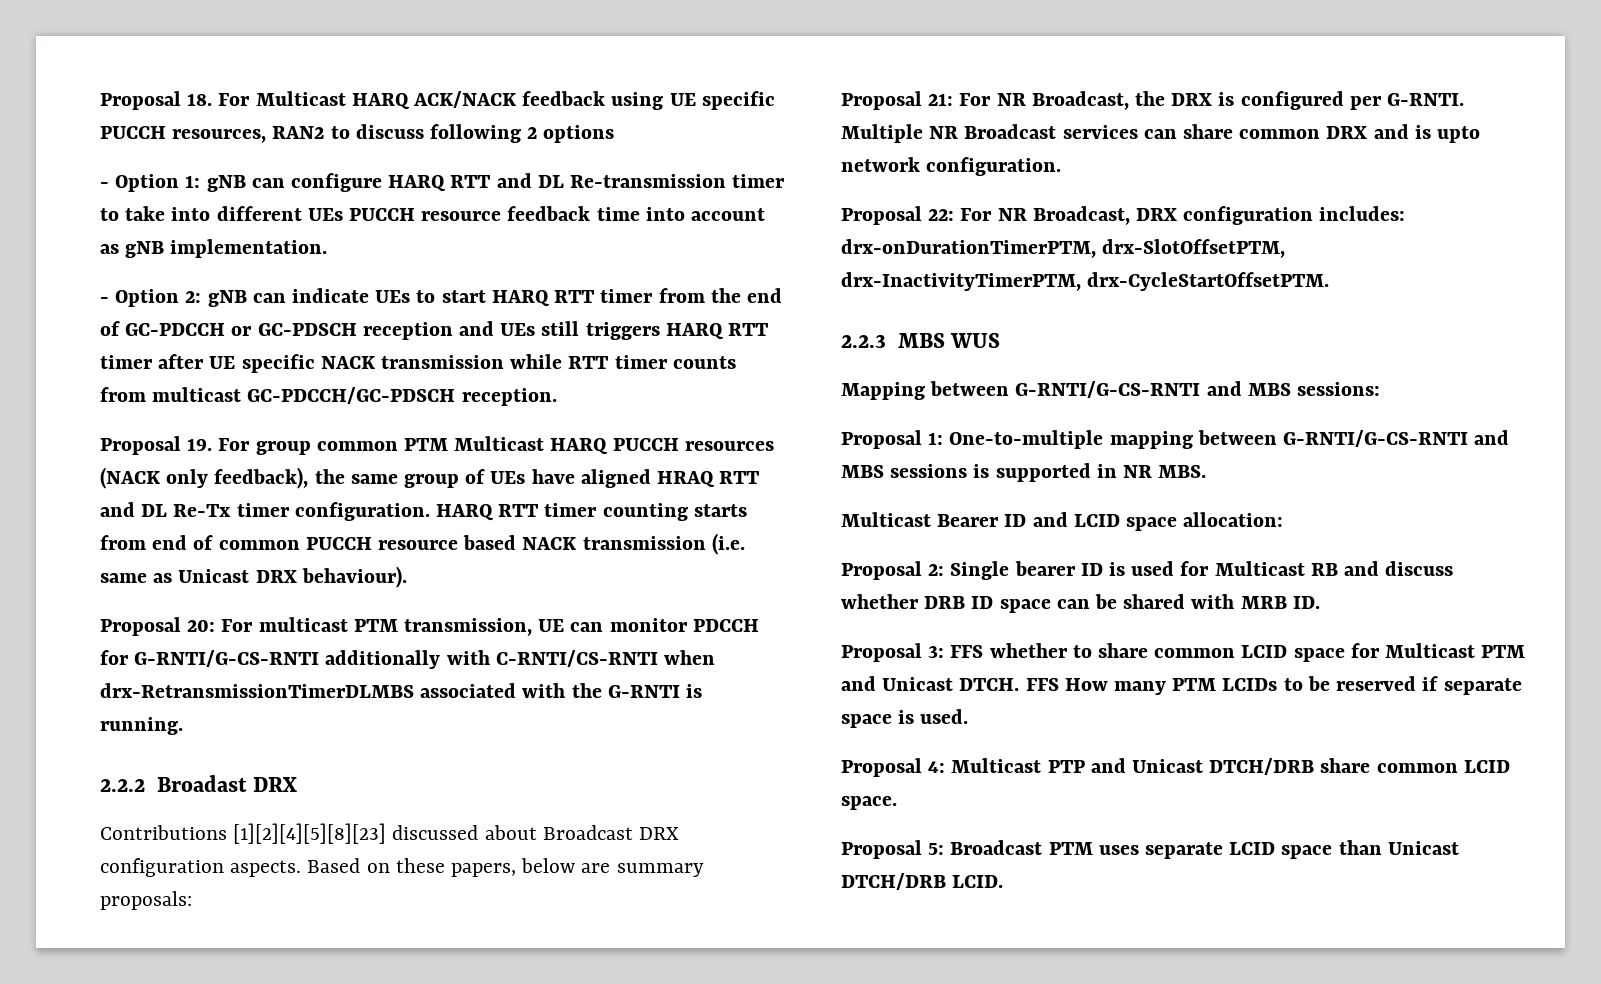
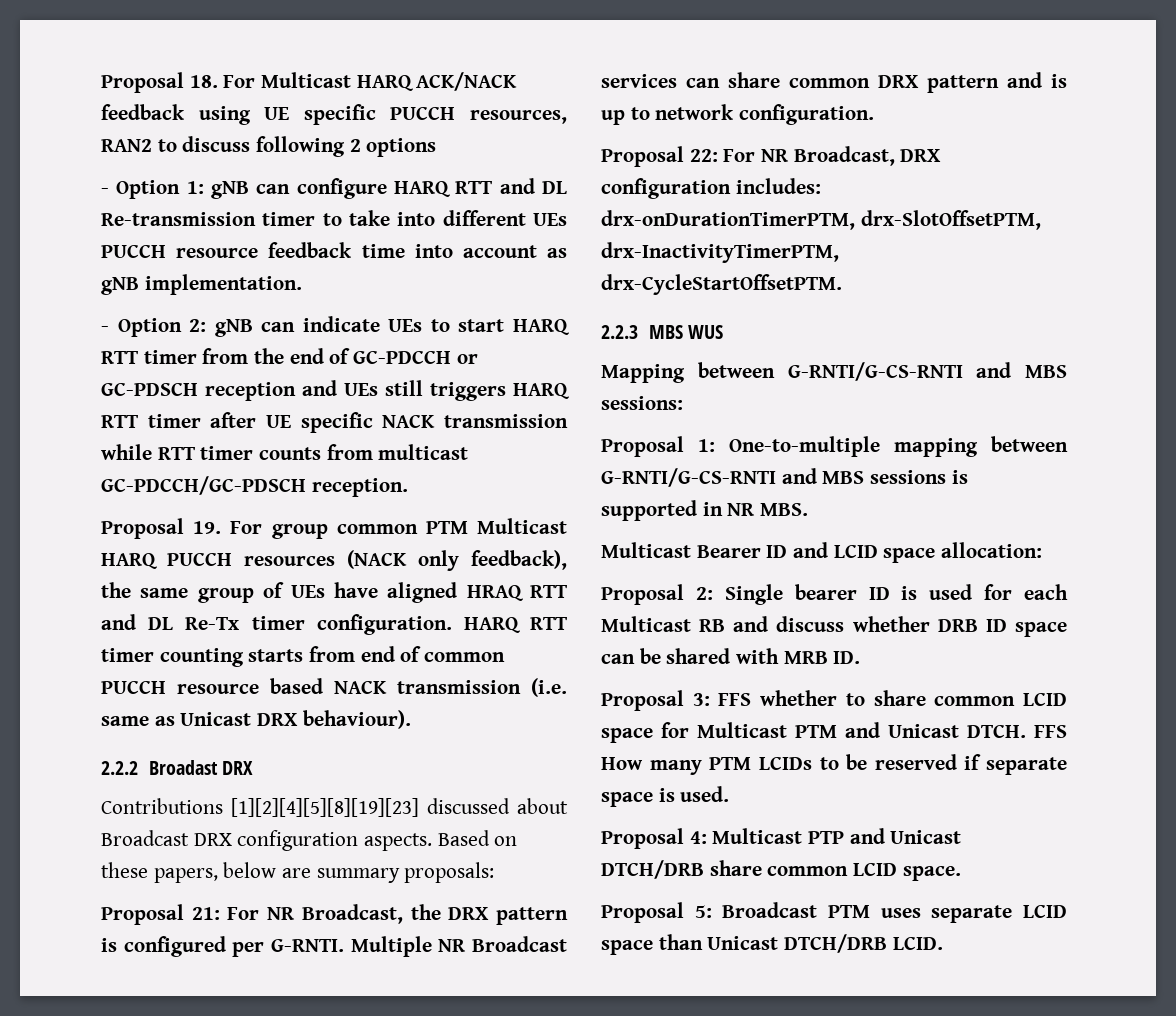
- Proposal 20: For multicast PTM transmission, UE can monitor PDCCH for G-RNTI/G-CS-RNTI additionally with C-RNTI/CS-RNTI when drx-RetransmissionTimerDLMBS associated with the G-RNTI is running.
- Contributions [1][2][4][5][8][23] discussed about Broadcast DRX configuration aspects.
+ Contributions [1][2][4][5][8][19][23] discussed about Broadcast DRX configuration aspects.
- Proposal 21: For NR Broadcast, the DRX is configured per G-RNTI.
+ Proposal 21: For NR Broadcast, the DRX pattern is configured per G-RNTI.
- Multiple NR Broadcast services can share common DRX and is upto network configuration.
+ Multiple NR Broadcast services can share common DRX pattern and is up to network configuration.
- Proposal 2: Single bearer ID is used for Multicast RB and discuss whether DRB ID space can be shared with MRB ID.
+ Proposal 2: Single bearer ID is used for each Multicast RB and discuss whether DRB ID space can be shared with MRB ID.

